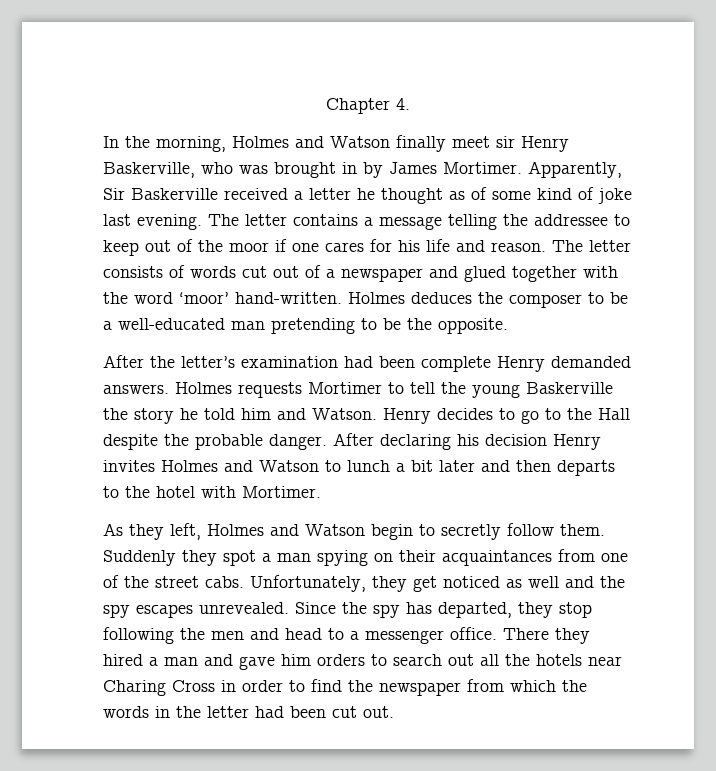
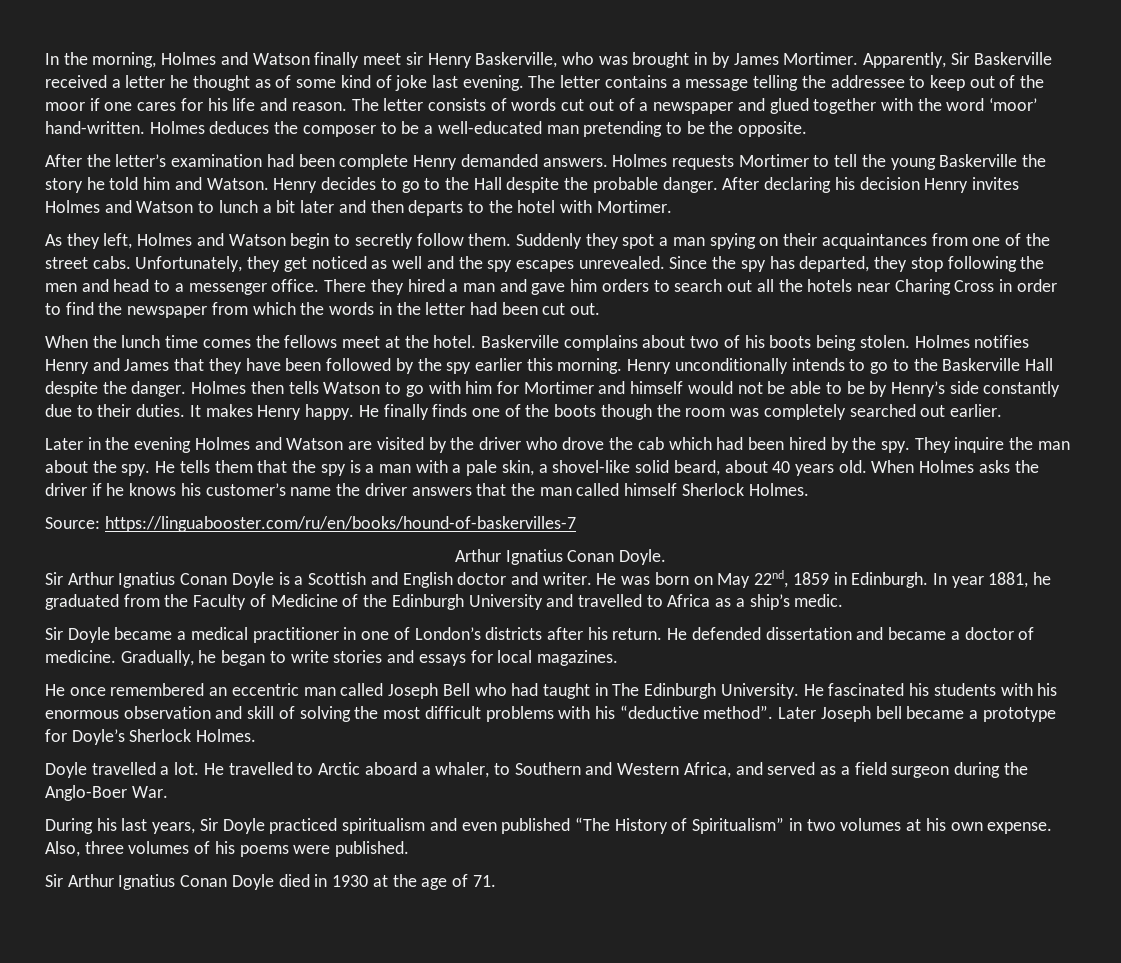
- Chapter 4.
+ When the lunch time comes the fellows meet at the hotel. Baskerville complains about two of his boots being stolen. Holmes notifies Henry and James that they have been followed by the spy earlier this morning. Henry unconditionally intends to go to the Baskerville Hall despite the danger. Holmes then tells Watson to go with him for Mortimer and himself would not be able to be by Henry’s side constantly due to their duties. It makes Henry happy. He finally finds one of the boots though the room was completely searched out earlier.
+ Later in the evening Holmes and Watson are visited by the driver who drove the cab which had been hired by the spy. They inquire the man about the spy. He tells them that the spy is a man with a pale skin, a shovel-like solid beard, about 40 years old. When Holmes asks the driver if he knows his customer’s name the driver answers that the man called himself Sherlock Holmes.
+ Source: https://linguabooster.com/ru/en/books/hound-of-baskervilles-7
+ Arthur Ignatius Conan Doyle.
+ Sir Arthur Ignatius Conan Doyle is a Scottish and English doctor and writer. He was born on May 22nd, 1859 in Edinburgh. In year 1881, he graduated from the Faculty of Medicine of the Edinburgh University and travelled to Africa as a ship’s medic.
+ Sir Doyle became a medical practitioner in one of London’s districts after his return. He defended dissertation and became a doctor of medicine. Gradually, he began to write stories and essays for local magazines.
+ He once remembered an eccentric man called Joseph Bell who had taught in The Edinburgh University. He fascinated his students with his enormous observation and skill of solving the most difficult problems with his “deductive method”. Later Joseph bell became a prototype for Doyle’s Sherlock Holmes.
+ Doyle travelled a lot. He travelled to Arctic aboard a whaler, to Southern and Western Africa, and served as a field surgeon during the Anglo-Boer War.
+ During his last years, Sir Doyle practiced spiritualism and even published “The History of Spiritualism” in two volumes at his own expense. Also, three volumes of his poems were published.
+ Sir Arthur Ignatius Conan Doyle died in 1930 at the age of 71.

